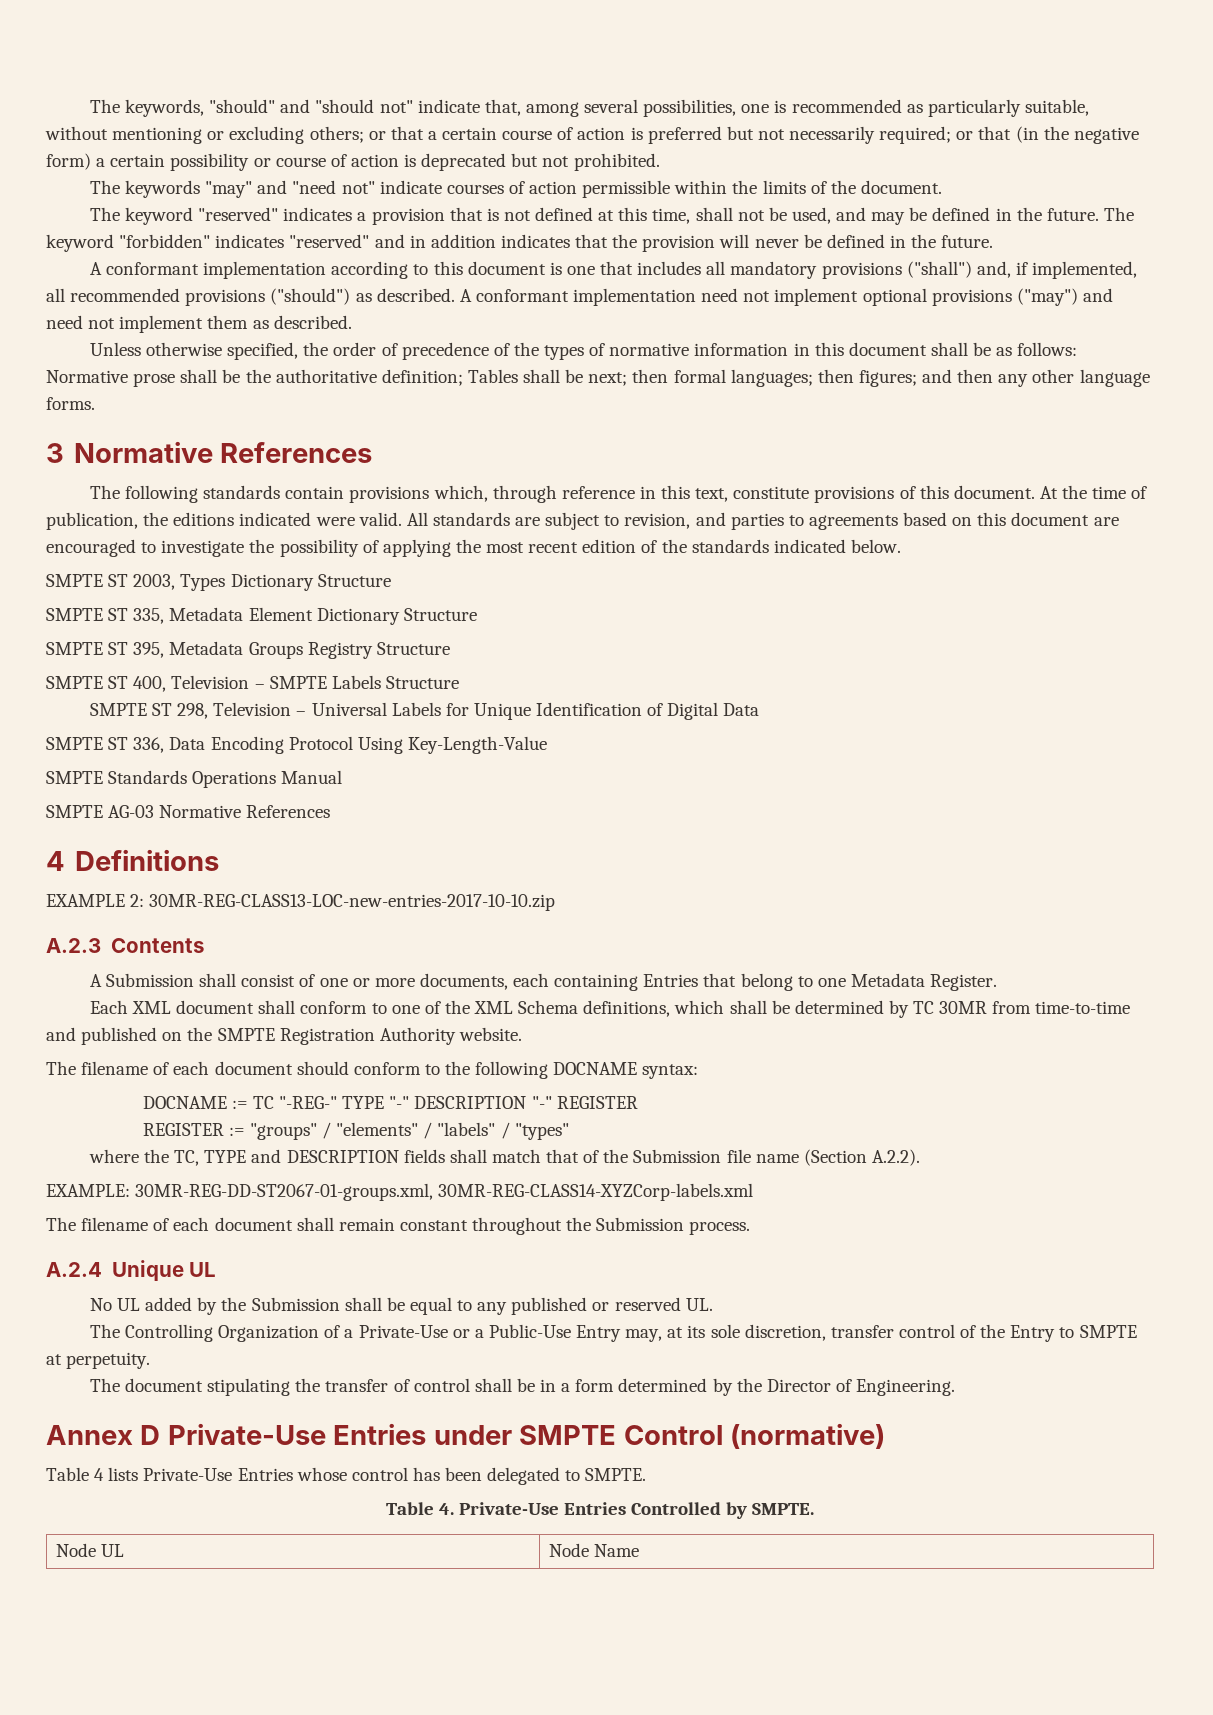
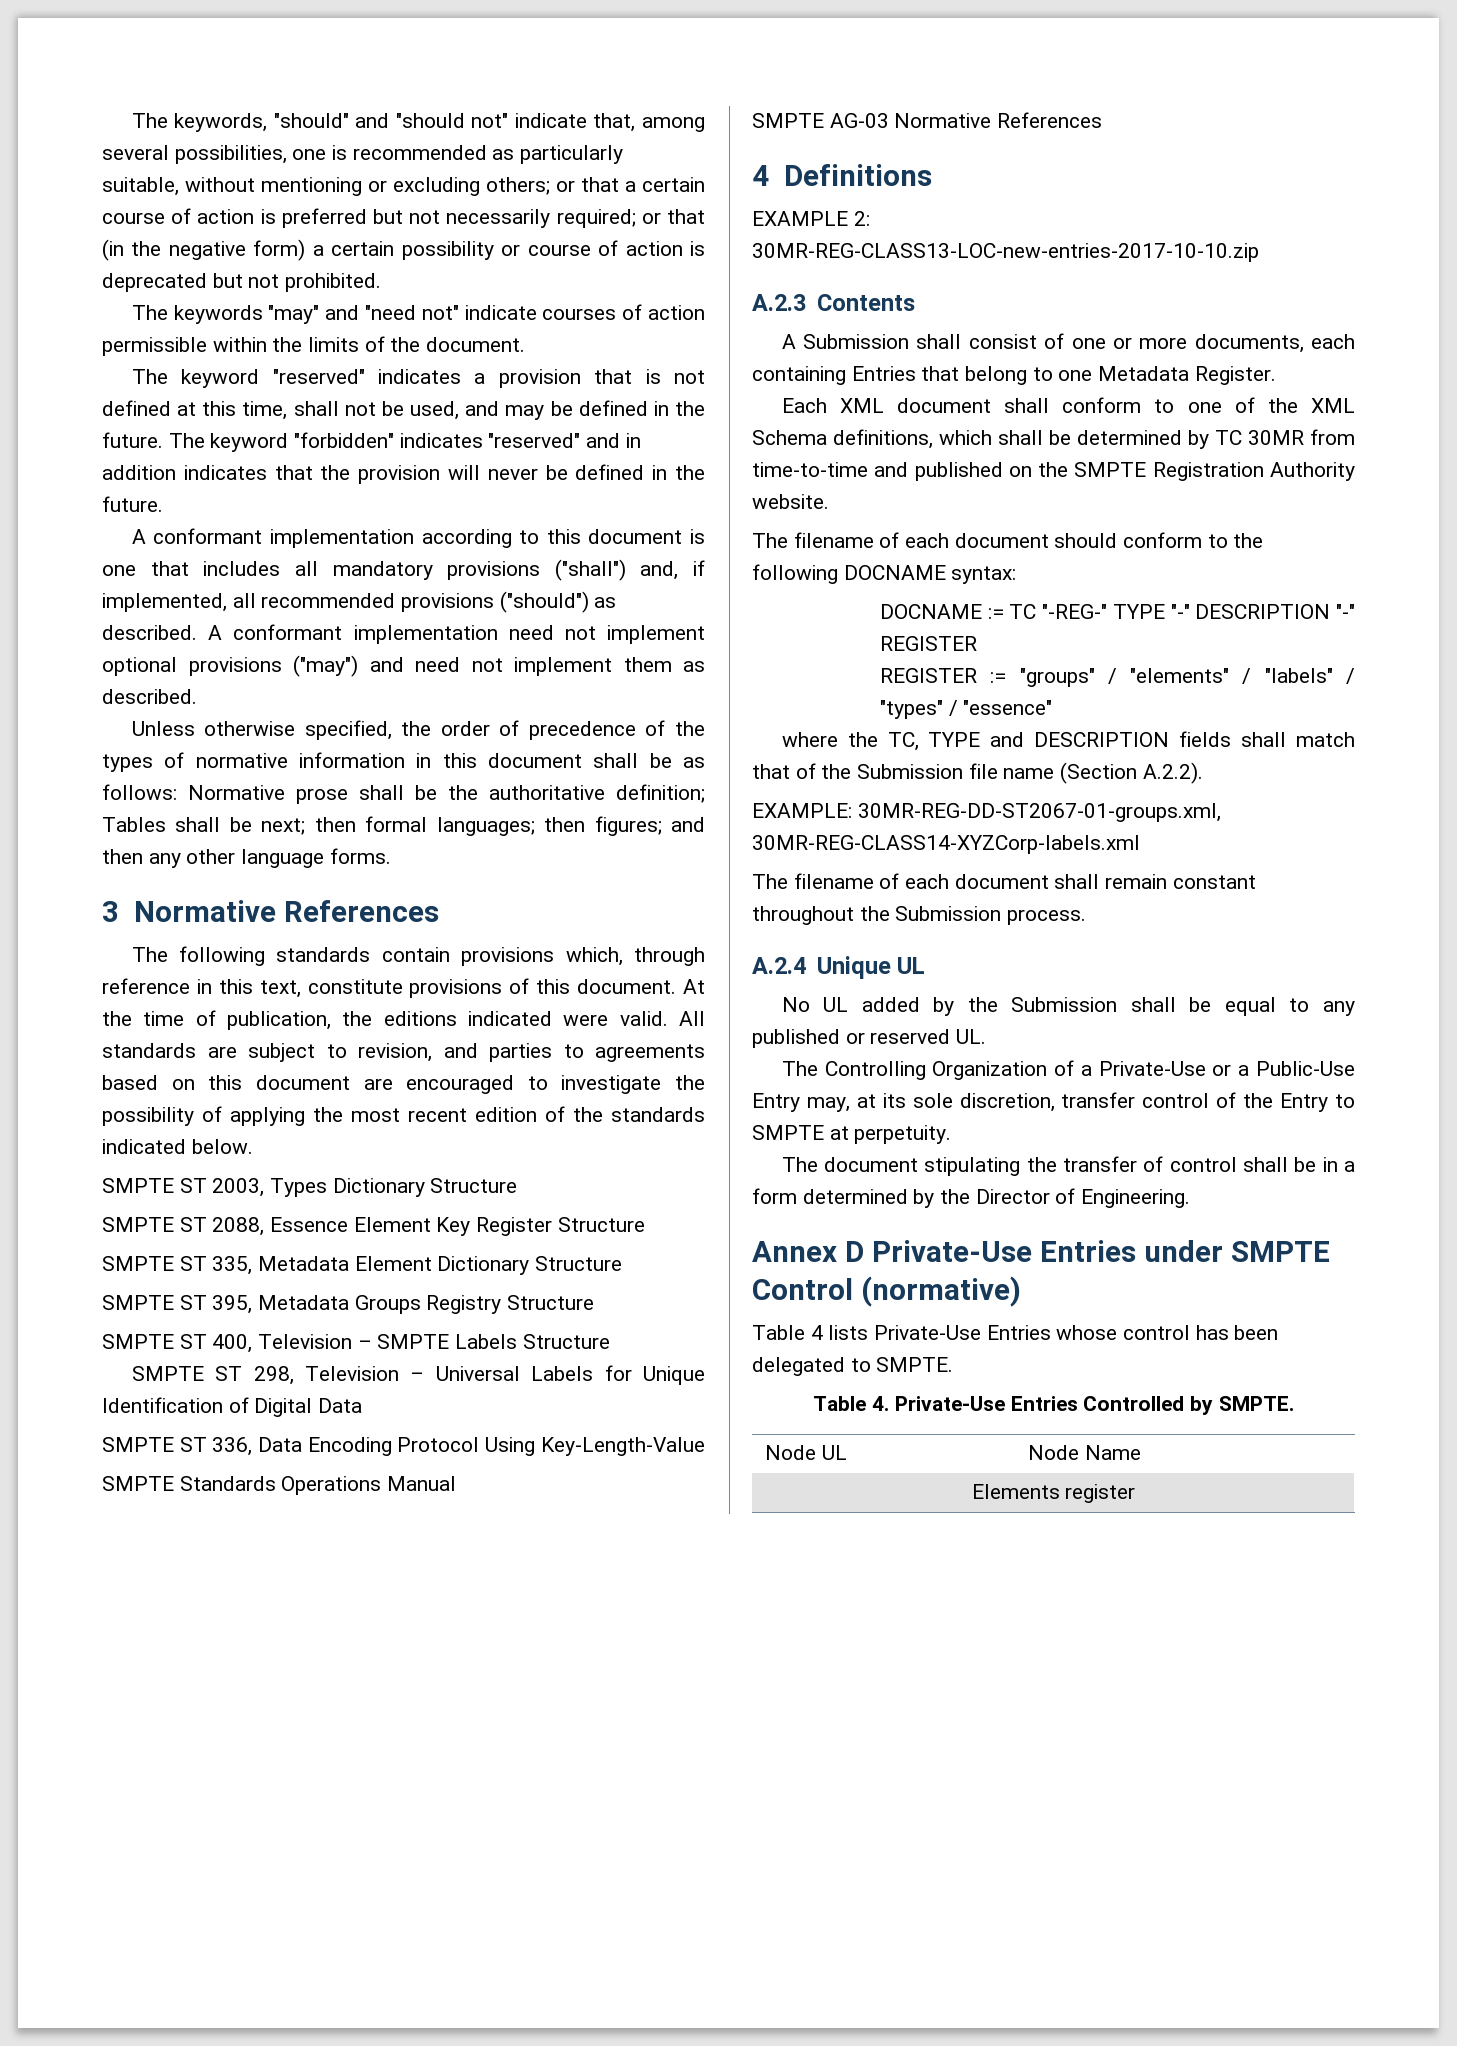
+ SMPTE ST 2088, Essence Element Key Register Structure
- REGISTER := "groups" / "elements" / "labels" / "types"
+ REGISTER := "groups" / "elements" / "labels" / "types" / "essence"
+ Elements register

